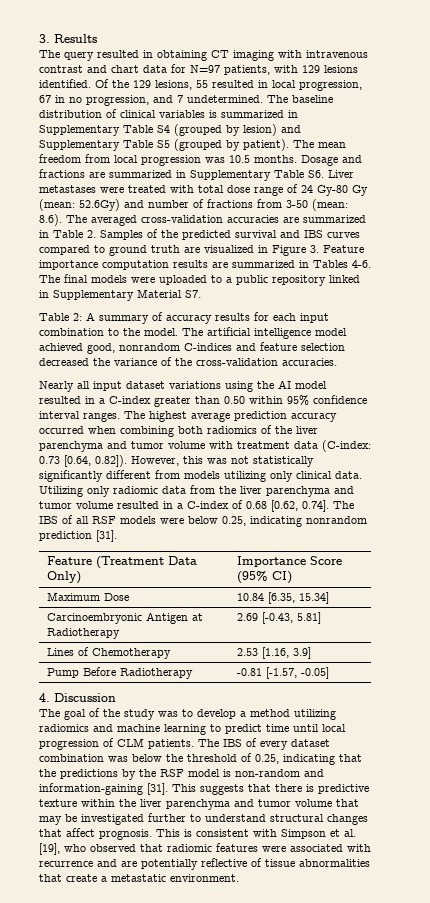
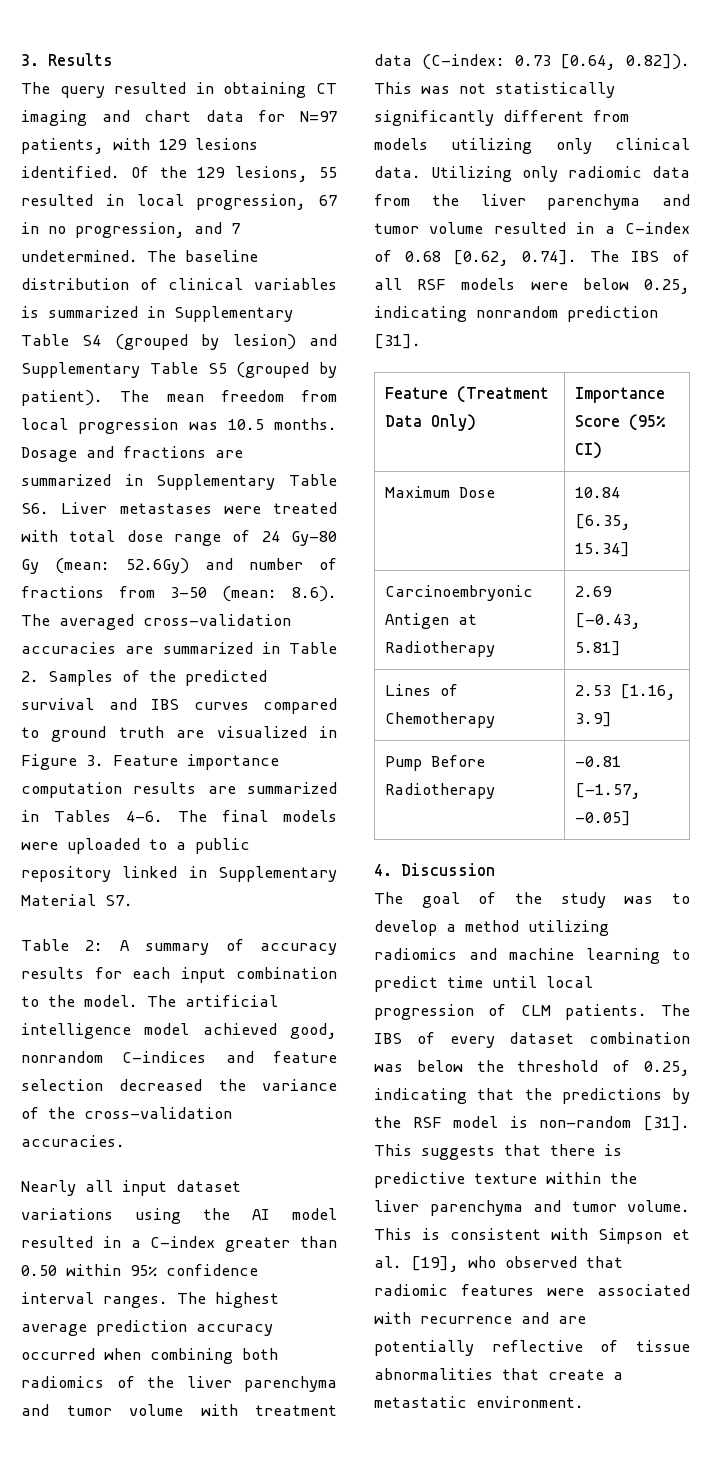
- The query resulted in obtaining CT imaging with intravenous contrast and chart data for N=97 patients, with 129 lesions identified.
+ The query resulted in obtaining CT imaging and chart data for N=97 patients, with 129 lesions identified.
- The highest average prediction accuracy occurred when combining both radiomics of the liver parenchyma and tumor volume with treatment data (C-index: 0.73 [0.64, 0.82]). However, this was not statistically significantly different from models utilizing only clinical data.
+ The highest average prediction accuracy occurred when combining both radiomics of the liver parenchyma and tumor volume with treatment data (C-index: 0.73 [0.64, 0.82]). This was not statistically significantly different from models utilizing only clinical data.
- The IBS of every dataset combination was below the threshold of 0.25, indicating that the predictions by the RSF model is non-random and information-gaining [31].
+ The IBS of every dataset combination was below the threshold of 0.25, indicating that the predictions by the RSF model is non-random [31].
- This suggests that there is predictive texture within the liver parenchyma and tumor volume that may be investigated further to understand structural changes that affect prognosis.
+ This suggests that there is predictive texture within the liver parenchyma and tumor volume.

